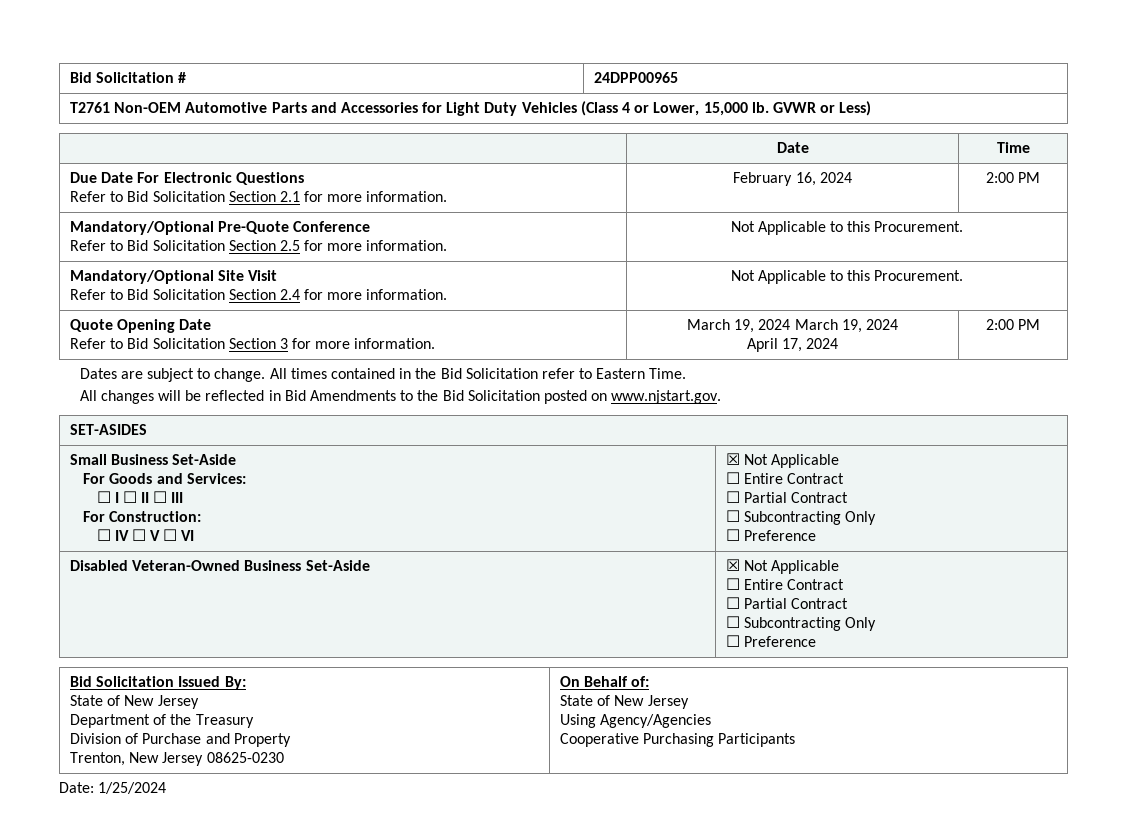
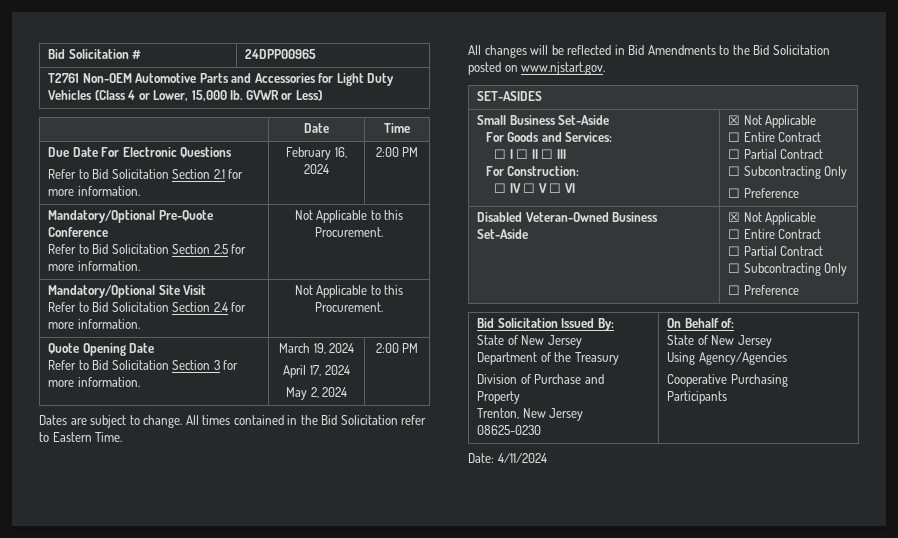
  Quote Opening Date
- Refer to Bid Solicitation Section 3 for more information. | March 19, 2024 March 19, 2024
- April 17, 2024 | 2:00 PM
+ Refer to Bid Solicitation Section 3 for more information. | March 19, 2024
+ April 17, 2024
+ May 2, 2024 | 2:00 PM
- Date: 1/25/2024
+ Date: 4/11/2024

